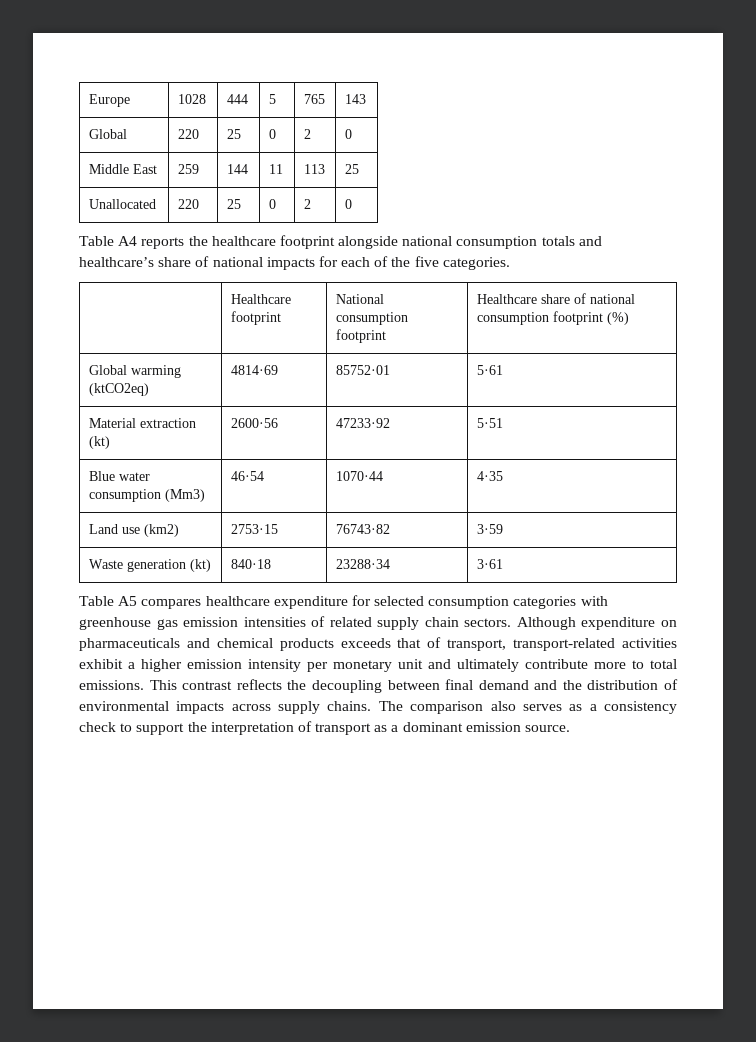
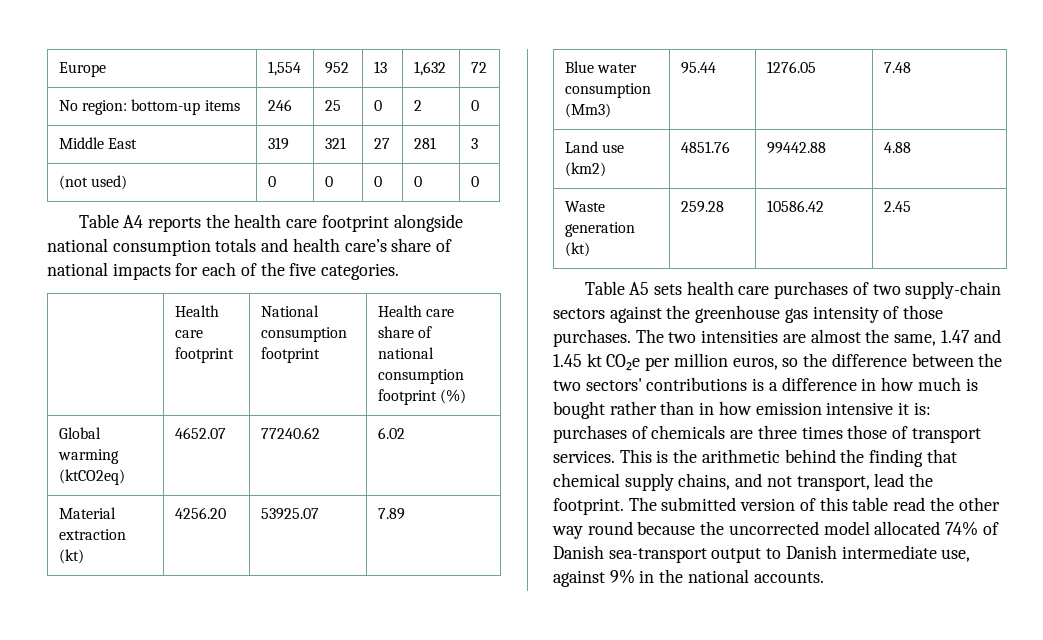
- Europe | 1028 | 444 | 5 | 765 | 143
- Global | 220 | 25 | 0 | 2 | 0
+ Europe | 1,554 | 952 | 13 | 1,632 | 72
+ No region: bottom-up items | 246 | 25 | 0 | 2 | 0
- Middle East | 259 | 144 | 11 | 113 | 25
- Unallocated | 220 | 25 | 0 | 2 | 0
+ Middle East | 319 | 321 | 27 | 281 | 3
+ (not used) | 0 | 0 | 0 | 0 | 0
- Table A4 reports the healthcare footprint alongside national consumption totals and healthcare’s share of national impacts for each of the five categories.
+ Table A4 reports the health care footprint alongside national consumption totals and health care’s share of national impacts for each of the five categories.
- | Healthcare footprint | National consumption footprint | Healthcare share of national consumption footprint (%)
+ | Health care footprint | National consumption footprint | Health care share of national consumption footprint (%)
- Global warming (ktCO2eq) | 4814·69 | 85752·01 | 5·61
+ Global warming (ktCO2eq) | 4652.07 | 77240.62 | 6.02
- Material extraction (kt) | 2600·56 | 47233·92 | 5·51
+ Material extraction (kt) | 4256.20 | 53925.07 | 7.89
- Blue water consumption (Mm3) | 46·54 | 1070·44 | 4·35
+ Blue water consumption (Mm3) | 95.44 | 1276.05 | 7.48
- Land use (km2) | 2753·15 | 76743·82 | 3·59
+ Land use (km2) | 4851.76 | 99442.88 | 4.88
- Waste generation (kt) | 840·18 | 23288·34 | 3·61
+ Waste generation (kt) | 259.28 | 10586.42 | 2.45
- Table A5 compares healthcare expenditure for selected consumption categories with greenhouse gas emission intensities of related supply chain sectors. Although expenditure on pharmaceuticals and chemical products exceeds that of transport, transport-related activities exhibit a higher emission intensity per monetary unit and ultimately contribute more to total emissions. This contrast reflects the decoupling between final demand and the distribution of environmental impacts across supply chains. The comparison also serves as a consistency check to support the interpretation of transport as a dominant emission source.
+ Table A5 sets health care purchases of two supply-chain sectors against the greenhouse gas intensity of those purchases. The two intensities are almost the same, 1.47 and 1.45 kt CO₂e per million euros, so the difference between the two sectors' contributions is a difference in how much is bought rather than in how emission intensive it is: purchases of chemicals are three times those of transport services. This is the arithmetic behind the finding that chemical supply chains, and not transport, lead the footprint. The submitted version of this table read the other way round because the uncorrected model allocated 74% of Danish sea-transport output to Danish intermediate use, against 9% in the national accounts.

